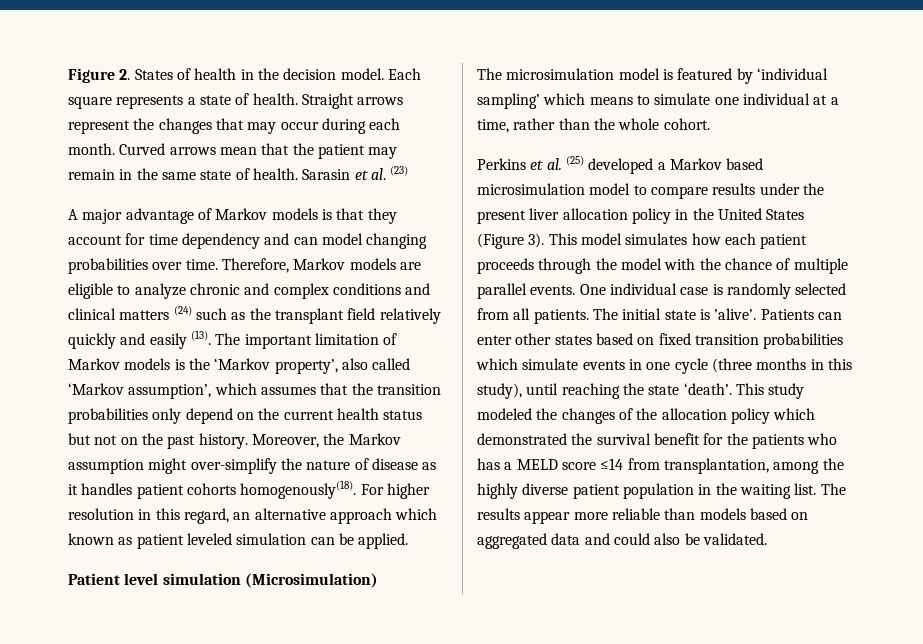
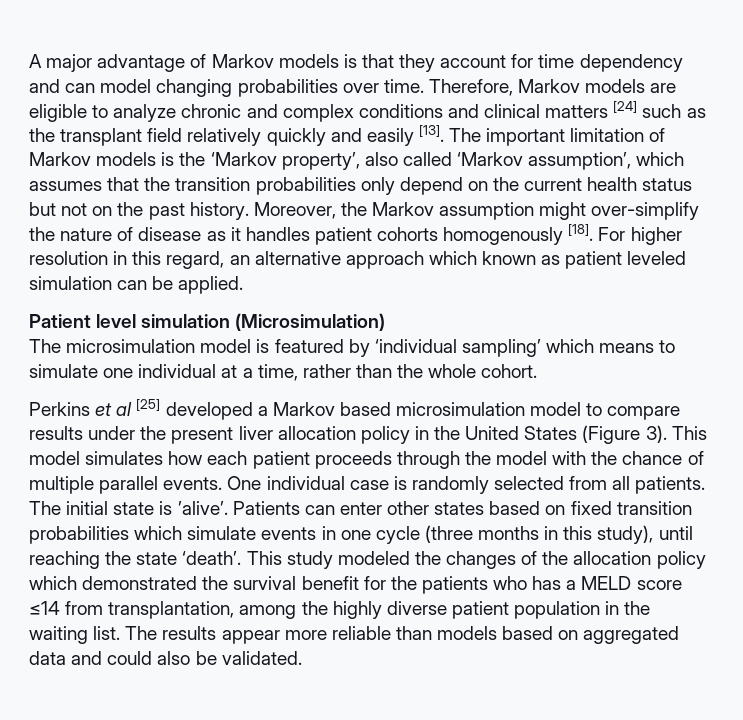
- Figure 2. States of health in the decision model. Each square represents a state of health. Straight arrows represent the changes that may occur during each month. Curved arrows mean that the patient may remain in the same state of health. Sarasin et al. (23)
- Therefore, Markov models are eligible to analyze chronic and complex conditions and clinical matters (24) such as the transplant field relatively quickly and easily (13).
+ Therefore, Markov models are eligible to analyze chronic and complex conditions and clinical matters [24] such as the transplant field relatively quickly and easily [13].
- Moreover, the Markov assumption might over-simplify the nature of disease as it handles patient cohorts homogenously(18).
+ Moreover, the Markov assumption might over-simplify the nature of disease as it handles patient cohorts homogenously [18].
- Perkins et al. (25) developed a Markov based microsimulation model to compare results under the present liver allocation policy in the United States (Figure 3).
+ Perkins et al [25] developed a Markov based microsimulation model to compare results under the present liver allocation policy in the United States (Figure 3).

